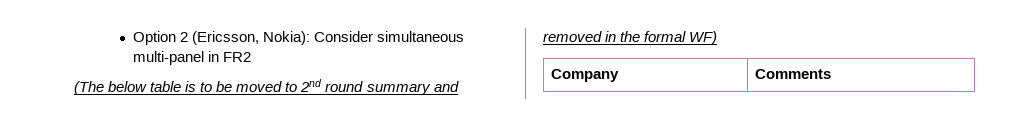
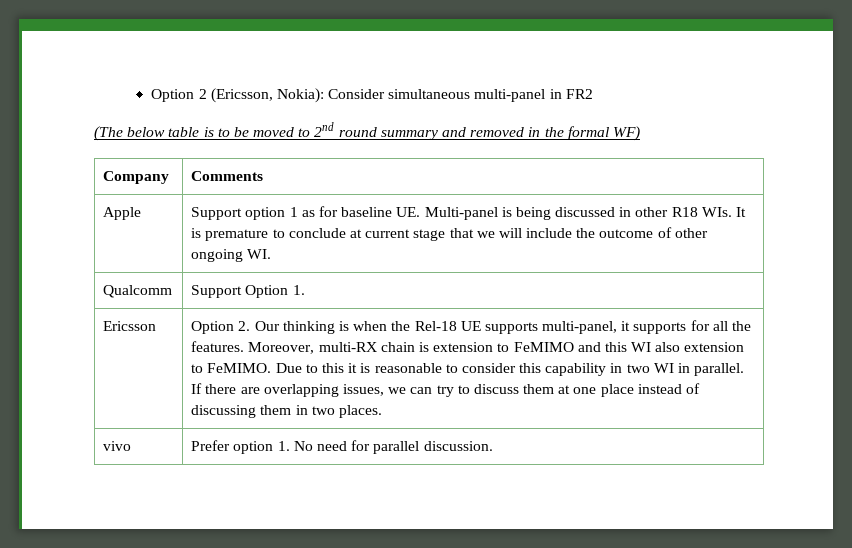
+ Apple | Support option 1 as for baseline UE. Multi-panel is being discussed in other R18 WIs. It is premature to conclude at current stage that we will include the outcome of other ongoing WI.
+ Qualcomm | Support Option 1.
+ Ericsson | Option 2. Our thinking is when the Rel-18 UE supports multi-panel, it supports for all the features. Moreover, multi-RX chain is extension to FeMIMO and this WI also extension to FeMIMO. Due to this it is reasonable to consider this capability in two WI in parallel. If there are overlapping issues, we can try to discuss them at one place instead of discussing them in two places.
+ vivo | Prefer option 1. No need for parallel discussion.

